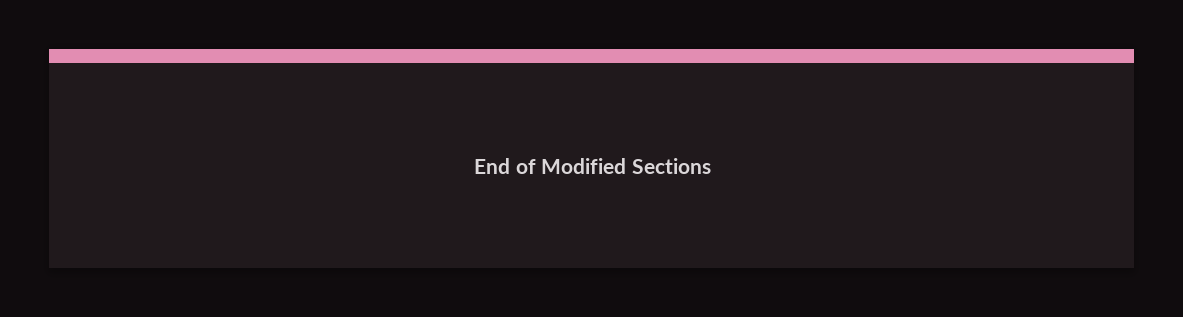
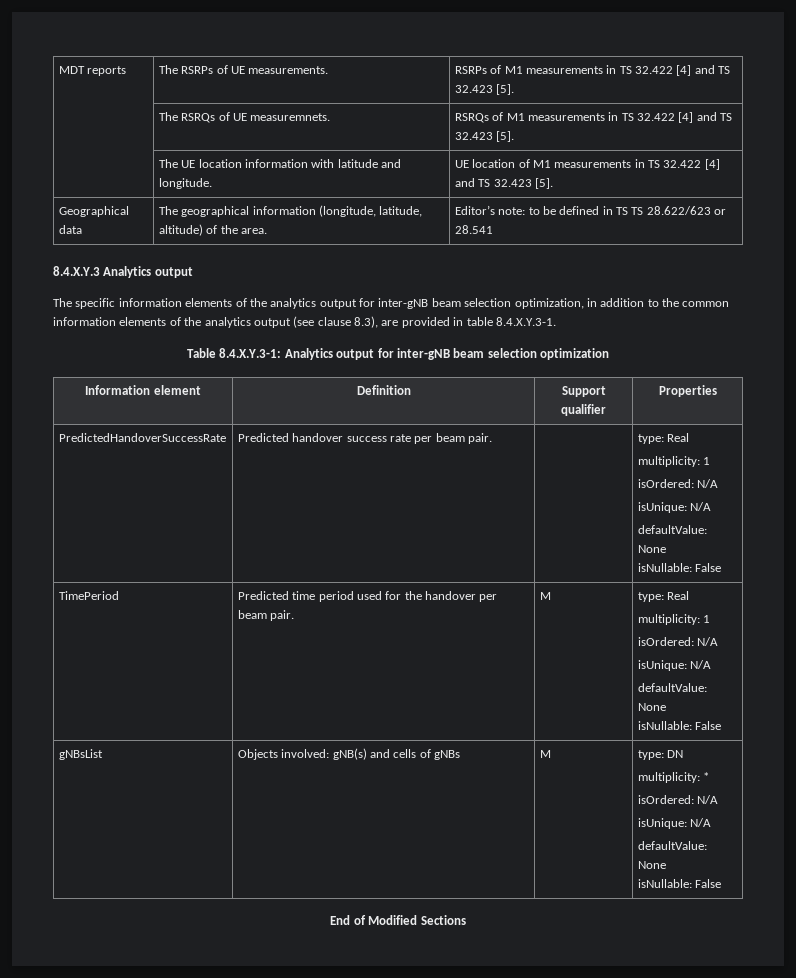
+ MDT reports | The RSRPs of UE measurements. | RSRPs of M1 measurements in TS 32.422 [4] and TS 32.423 [5].
+ | The RSRQs of UE measuremnets. | RSRQs of M1 measurements in TS 32.422 [4] and TS 32.423 [5].
+ | The UE location information with latitude and longitude. | UE location of M1 measurements in TS 32.422 [4] and TS 32.423 [5].
+ Geographical data | The geographical information (longitude, latitude, altitude) of the area. | Editor’s note: to be defined in TS TS 28.622/623 or 28.541
+ 8.4.X.Y.3 Analytics output
+ The specific information elements of the analytics output for inter-gNB beam selection optimization, in addition to the common information elements of the analytics output (see clause 8.3), are provided in table 8.4.X.Y.3-1.
+ Table 8.4.X.Y.3-1: Analytics output for inter-gNB beam selection optimization
+ Information element | Definition | Support qualifier | Properties
+ PredictedHandoverSuccessRate | Predicted handover success rate per beam pair. | | type: Real
+ multiplicity: 1
+ isOrdered: N/A
+ isUnique: N/A
+ defaultValue: None
+ isNullable: False
+ TimePeriod | Predicted time period used for the handover per beam pair. | M | type: Real
+ multiplicity: 1
+ isOrdered: N/A
+ isUnique: N/A
+ defaultValue: None
+ isNullable: False
+ gNBsList | Objects involved: gNB(s) and cells of gNBs | M | type: DN
+ multiplicity: *
+ isOrdered: N/A
+ isUnique: N/A
+ defaultValue: None
+ isNullable: False

